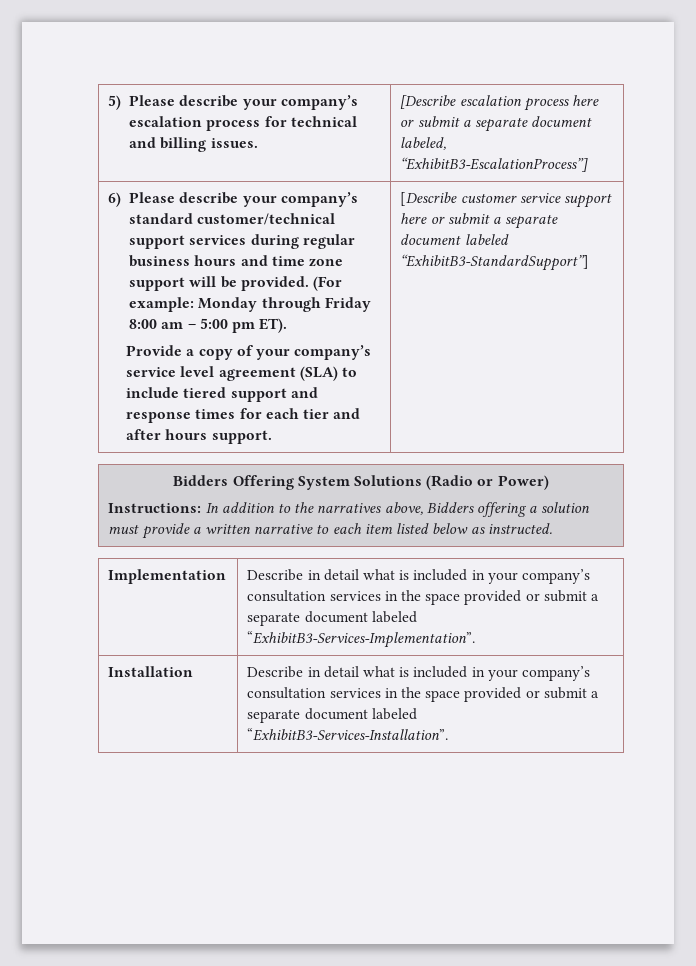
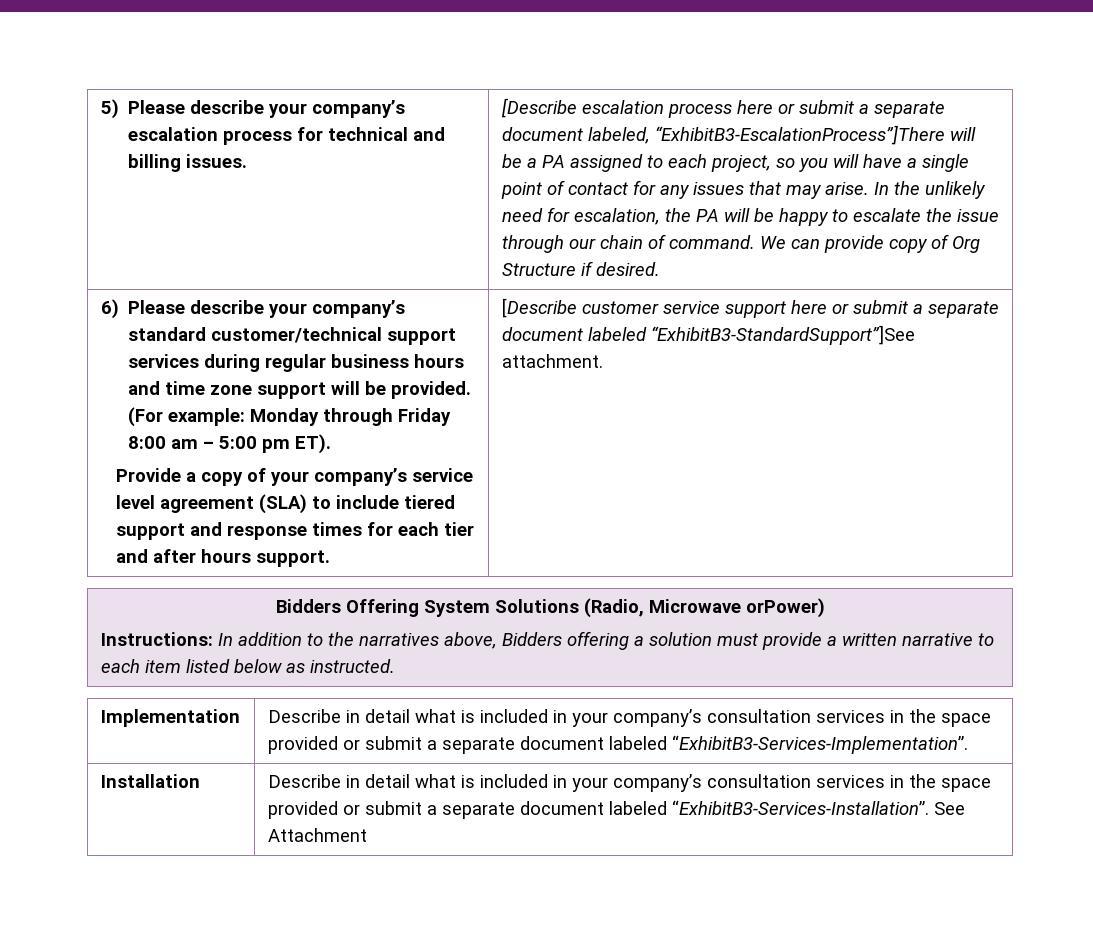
- [Describe escalation process here or submit a separate document labeled, “ExhibitB3-EscalationProcess”]
+ [Describe escalation process here or submit a separate document labeled, “ExhibitB3-EscalationProcess”]There will be a PA assigned to each project, so you will have a single point of contact for any issues that may arise. In the unlikely need for escalation, the PA will be happy to escalate the issue through our chain of command. We can provide copy of Org Structure if desired.
- [Describe customer service support here or submit a separate document labeled “ExhibitB3-StandardSupport”]
+ [Describe customer service support here or submit a separate document labeled “ExhibitB3-StandardSupport”]See attachment.
- Bidders Offering System Solutions (Radio or Power)
+ Bidders Offering System Solutions (Radio, Microwave orPower)
- Installation | Describe in detail what is included in your company’s consultation services in the space provided or submit a separate document labeled “ExhibitB3-Services-Installation”.
+ Installation | Describe in detail what is included in your company’s consultation services in the space provided or submit a separate document labeled “ExhibitB3-Services-Installation”. See Attachment

